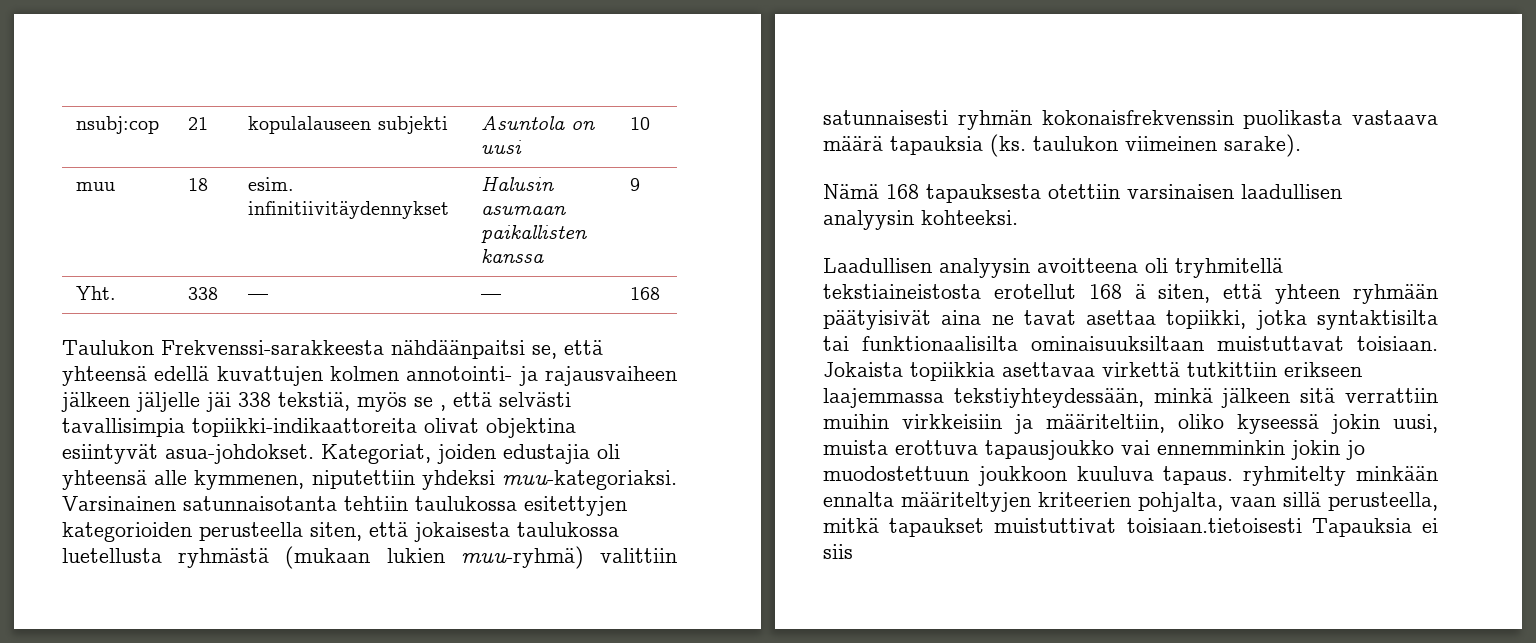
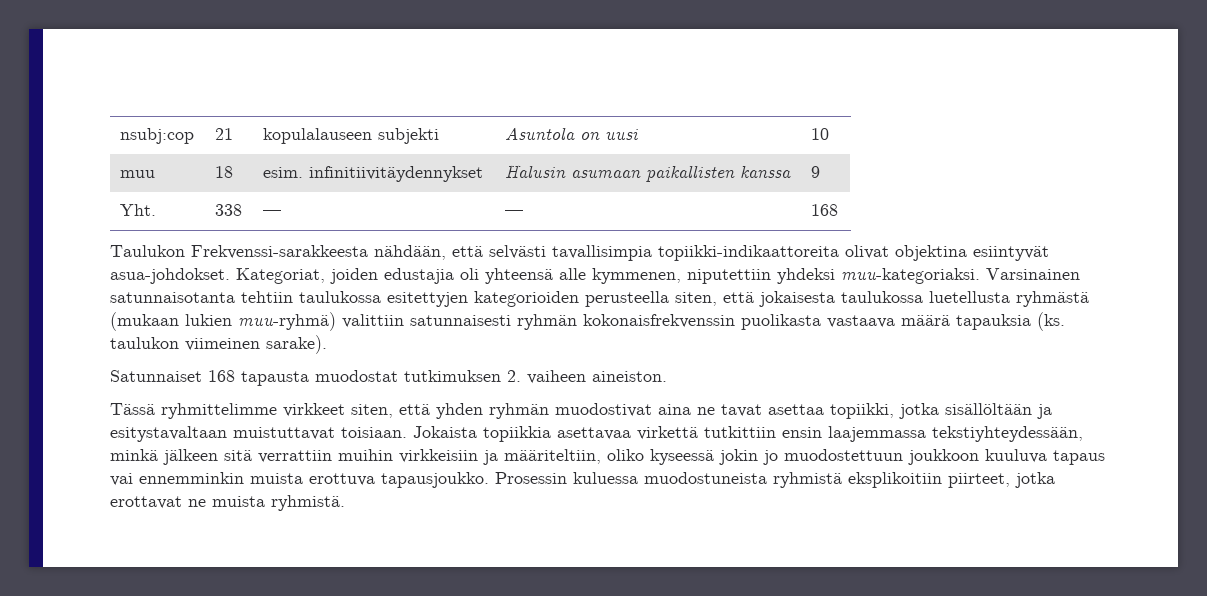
- Taulukon Frekvenssi-sarakkeesta nähdäänpaitsi se, että yhteensä edellä kuvattujen kolmen annotointi- ja rajausvaiheen jälkeen jäljelle jäi 338 tekstiä, myös se , että selvästi tavallisimpia topiikki-indikaattoreita olivat objektina esiintyvät asua-johdokset.
+ Taulukon Frekvenssi-sarakkeesta nähdään, että selvästi tavallisimpia topiikki-indikaattoreita olivat objektina esiintyvät asua-johdokset.
- Nämä 168 tapauksesta otettiin varsinaisen laadullisen analyysin kohteeksi.
- Laadullisen analyysin avoitteena oli tryhmitellä tekstiaineistosta erotellut 168 ä siten, että yhteen ryhmään päätyisivät aina ne tavat asettaa topiikki, jotka syntaktisilta tai funktionaalisilta ominaisuuksiltaan muistuttavat toisiaan.
+ Satunnaiset 168 tapausta muodostat tutkimuksen 2. vaiheen aineiston.
+ Tässä ryhmittelimme virkkeet siten, että yhden ryhmän muodostivat aina ne tavat asettaa topiikki, jotka sisällöltään ja esitystavaltaan muistuttavat toisiaan.
- Jokaista topiikkia asettavaa virkettä tutkittiin erikseen laajemmassa tekstiyhteydessään, minkä jälkeen sitä verrattiin muihin virkkeisiin ja määriteltiin, oliko kyseessä jokin uusi, muista erottuva tapausjoukko vai ennemminkin jokin jo muodostettuun joukkoon kuuluva tapaus. ryhmitelty minkään ennalta määriteltyjen kriteerien pohjalta, vaan sillä perusteella, mitkä tapaukset muistuttivat toisiaan.tietoisesti Tapauksia ei siis
+ Jokaista topiikkia asettavaa virkettä tutkittiin ensin laajemmassa tekstiyhteydessään, minkä jälkeen sitä verrattiin muihin virkkeisiin ja määriteltiin, oliko kyseessä jokin jo muodostettuun joukkoon kuuluva tapaus vai ennemminkin muista erottuva tapausjoukko. Prosessin kuluessa muodostuneista ryhmistä eksplikoitiin piirteet, jotka erottavat ne muista ryhmistä.

